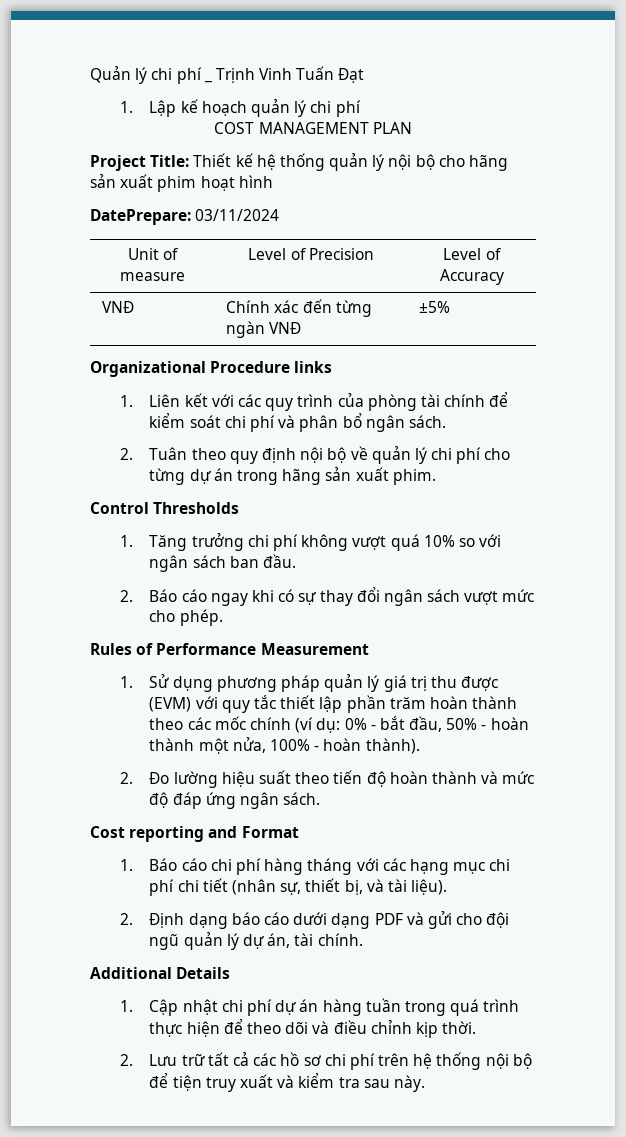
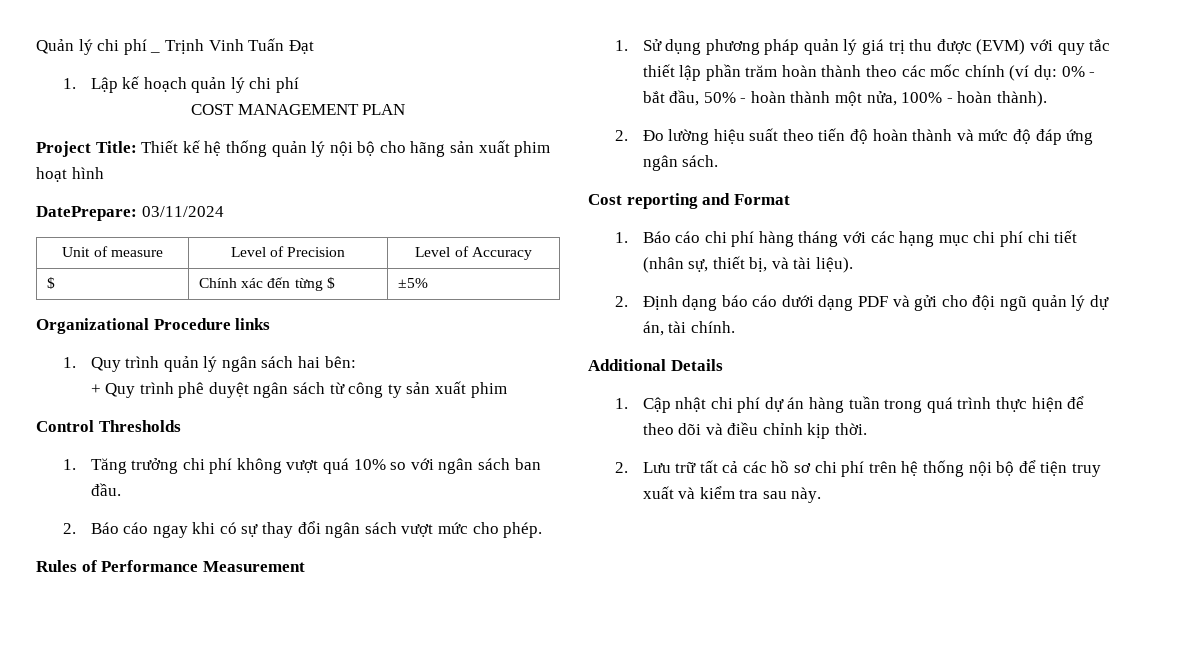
- VNĐ | Chính xác đến từng ngàn VNĐ | ±5%
+ $ | Chính xác đến từng $ | ±5%
- 1. Liên kết với các quy trình của phòng tài chính để kiểm soát chi phí và phân bổ ngân sách.
- 2. Tuân theo quy định nội bộ về quản lý chi phí cho từng dự án trong hãng sản xuất phim.
+ 1. Quy trình quản lý ngân sách hai bên:
+ + Quy trình phê duyệt ngân sách từ công ty sản xuất phim

